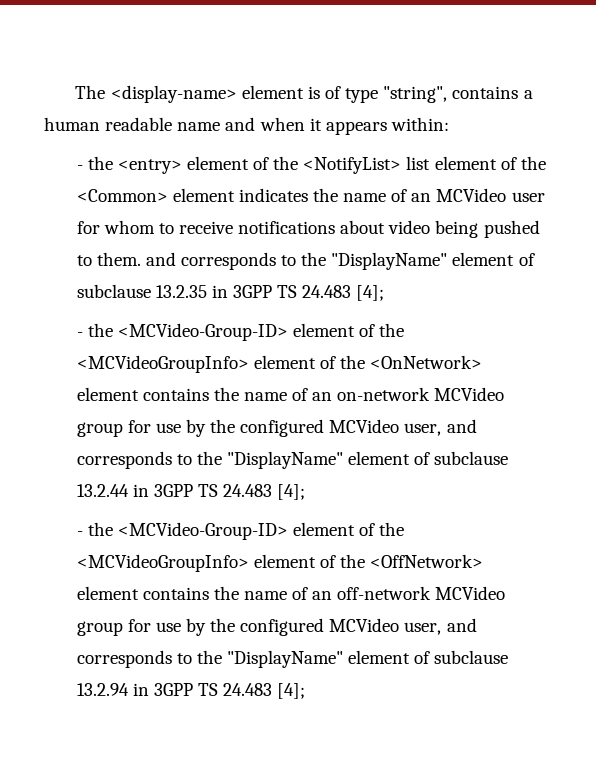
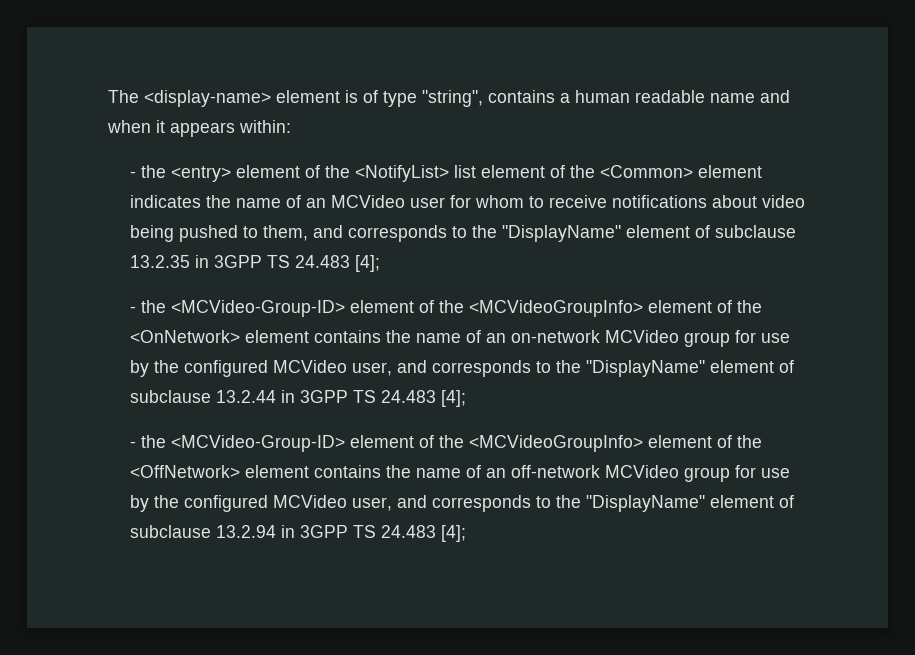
- - the <entry> element of the <NotifyList> list element of the <Common> element indicates the name of an MCVideo user for whom to receive notifications about video being pushed to them. and corresponds to the "DisplayName" element of subclause 13.2.35 in 3GPP TS 24.483 [4];
+ - the <entry> element of the <NotifyList> list element of the <Common> element indicates the name of an MCVideo user for whom to receive notifications about video being pushed to them, and corresponds to the "DisplayName" element of subclause 13.2.35 in 3GPP TS 24.483 [4];

